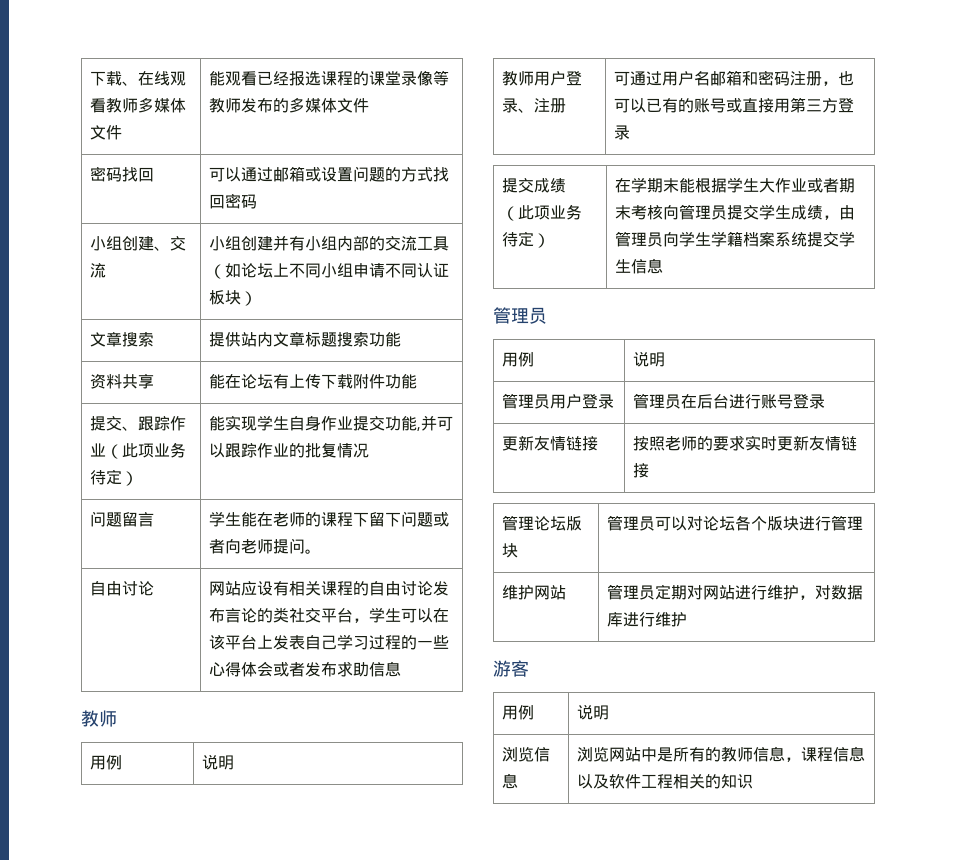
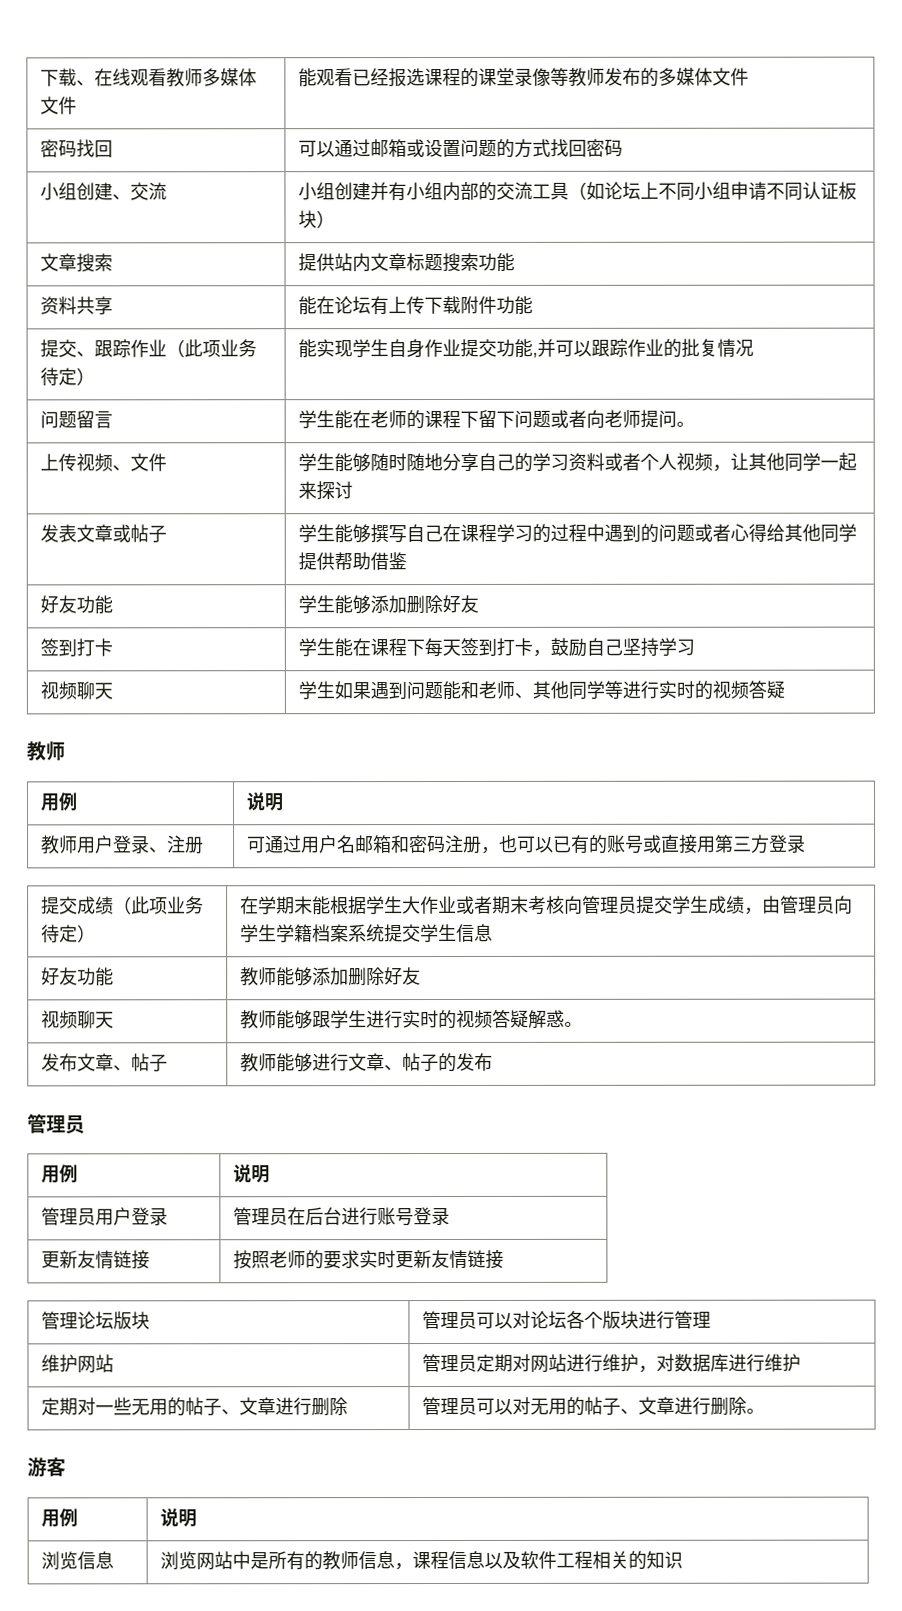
- 自由讨论 | 网站应设有相关课程的自由讨论发布言论的类社交平台，学生可以在该平台上发表自己学习过程的一些心得体会或者发布求助信息
+ 上传视频、文件 | 学生能够随时随地分享自己的学习资料或者个人视频，让其他同学一起来探讨
+ 发表文章或帖子 | 学生能够撰写自己在课程学习的过程中遇到的问题或者心得给其他同学提供帮助借鉴
+ 好友功能 | 学生能够添加删除好友
+ 签到打卡 | 学生能在课程下每天签到打卡，鼓励自己坚持学习
+ 视频聊天 | 学生如果遇到问题能和老师、其他同学等进行实时的视频答疑
+ 好友功能 | 教师能够添加删除好友
+ 视频聊天 | 教师能够跟学生进行实时的视频答疑解惑。
+ 发布文章、帖子 | 教师能够进行文章、帖子的发布
+ 定期对一些无用的帖子、文章进行删除 | 管理员可以对无用的帖子、文章进行删除。

